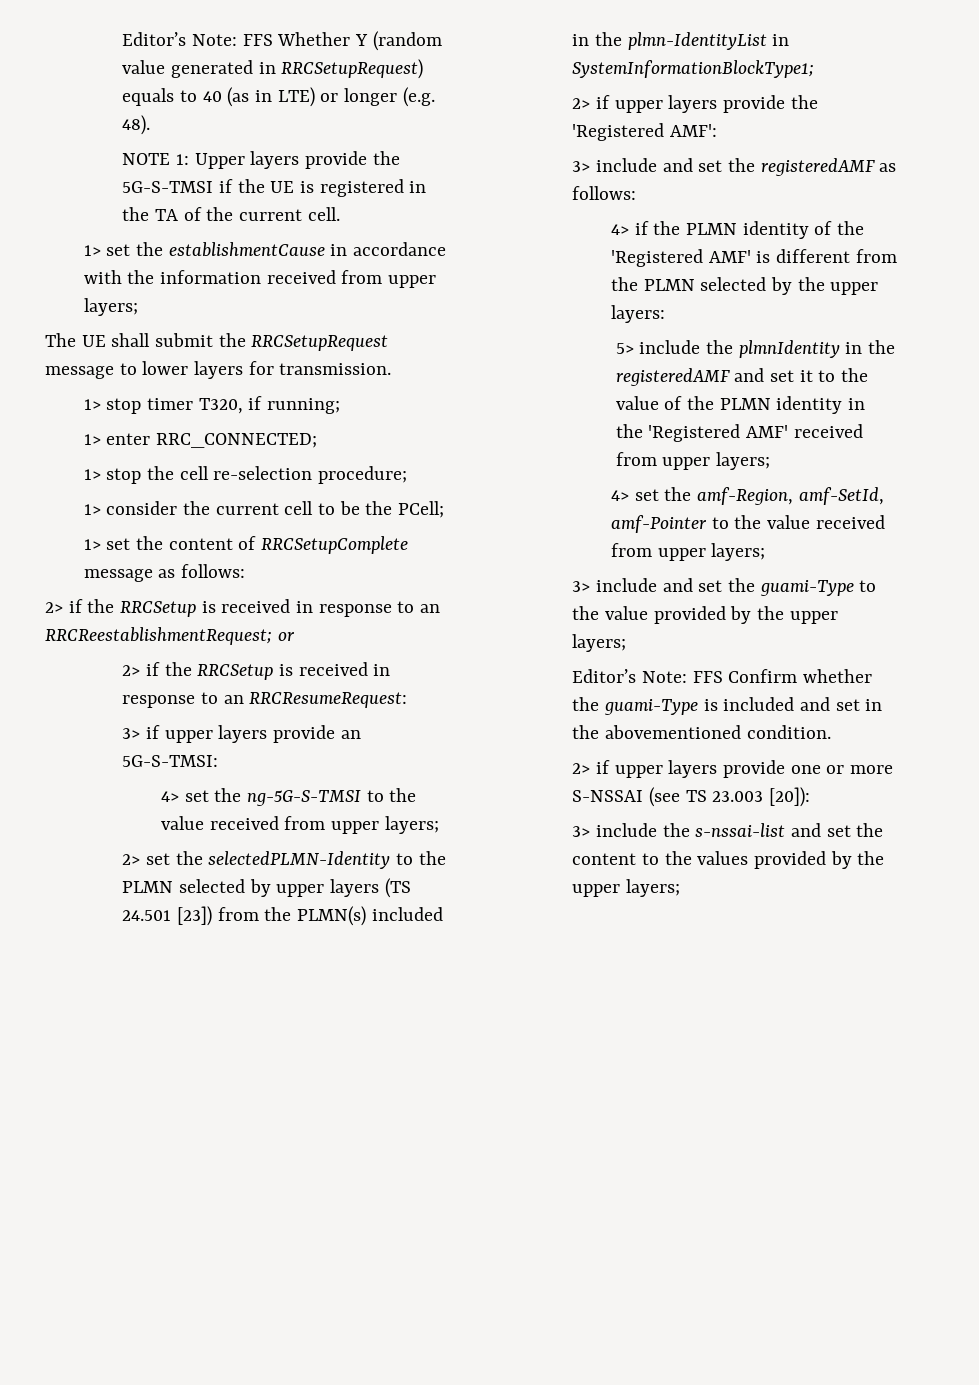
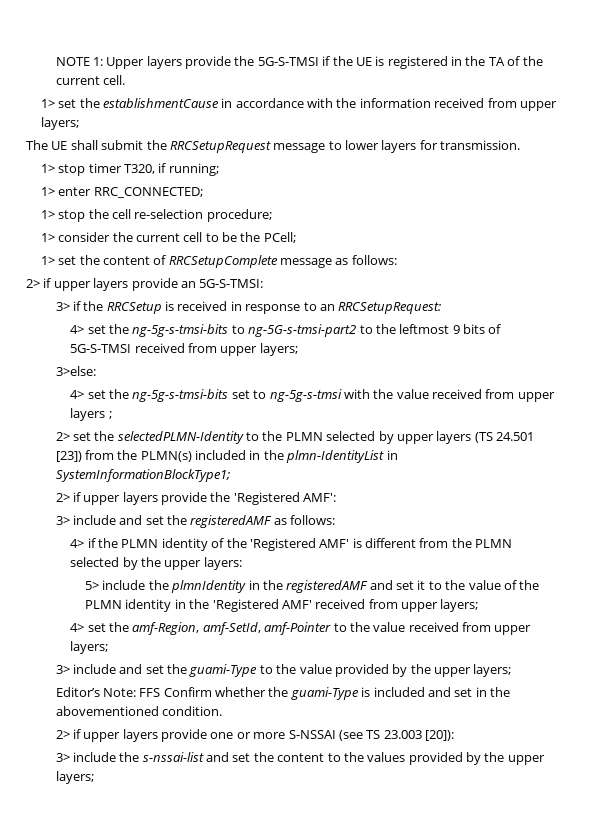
- Editor’s Note: FFS Whether Y (random value generated in RRCSetupRequest) equals to 40 (as in LTE) or longer (e.g. 48).
- 2> if the RRCSetup is received in response to an RRCReestablishmentRequest; or
- 2> if the RRCSetup is received in response to an RRCResumeRequest:
- 3> if upper layers provide an 5G-S-TMSI:
- 4> set the ng-5G-S-TMSI to the value received from upper layers;
+ 2> if upper layers provide an 5G-S-TMSI:
+ 3> if the RRCSetup is received in response to an RRCSetupRequest:
+ 4> set the ng-5g-s-tmsi-bits to ng-5G-s-tmsi-part2 to the leftmost 9 bits of 5G-S-TMSI received from upper layers;
+ 3>else:
+ 4> set the ng-5g-s-tmsi-bits set to ng-5g-s-tmsi with the value received from upper layers ;

